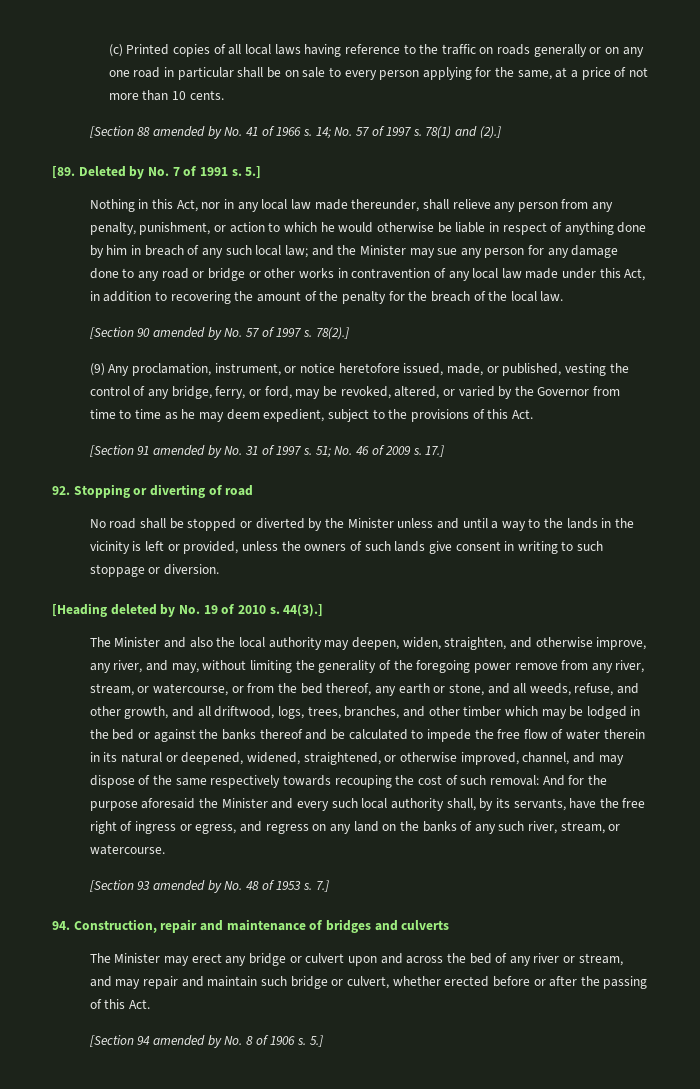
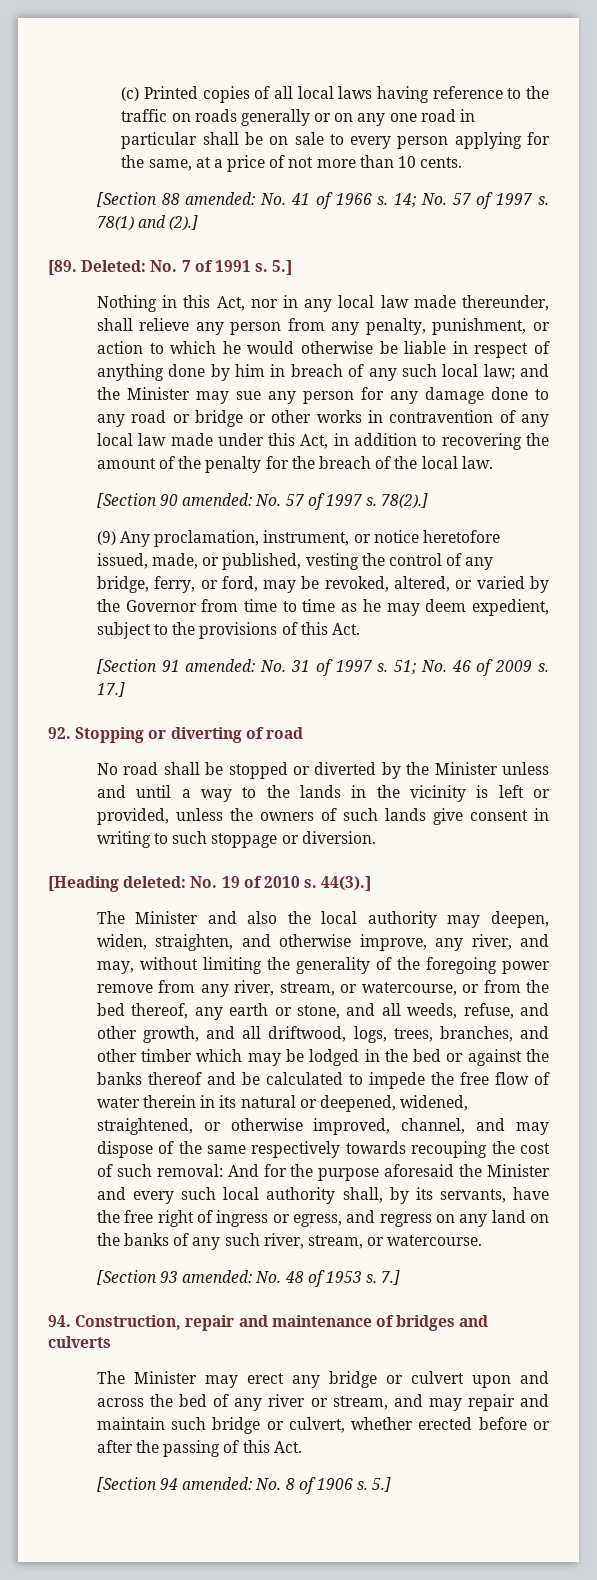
- [Section 88 amended by No. 41 of 1966 s.
+ [Section 88 amended: No. 41 of 1966 s.
- [89. Deleted by No. 7 of 1991 s.
+ [89. Deleted: No. 7 of 1991 s.
- [Section 90 amended by No. 57 of 1997 s.
+ [Section 90 amended: No. 57 of 1997 s.
- [Section 91 amended by No. 31 of 1997 s.
+ [Section 91 amended: No. 31 of 1997 s.
- [Heading deleted by No. 19 of 2010 s.
+ [Heading deleted: No. 19 of 2010 s.
- [Section 93 amended by No. 48 of 1953 s.
+ [Section 93 amended: No. 48 of 1953 s.
- [Section 94 amended by No. 8 of 1906 s.
+ [Section 94 amended: No. 8 of 1906 s.

